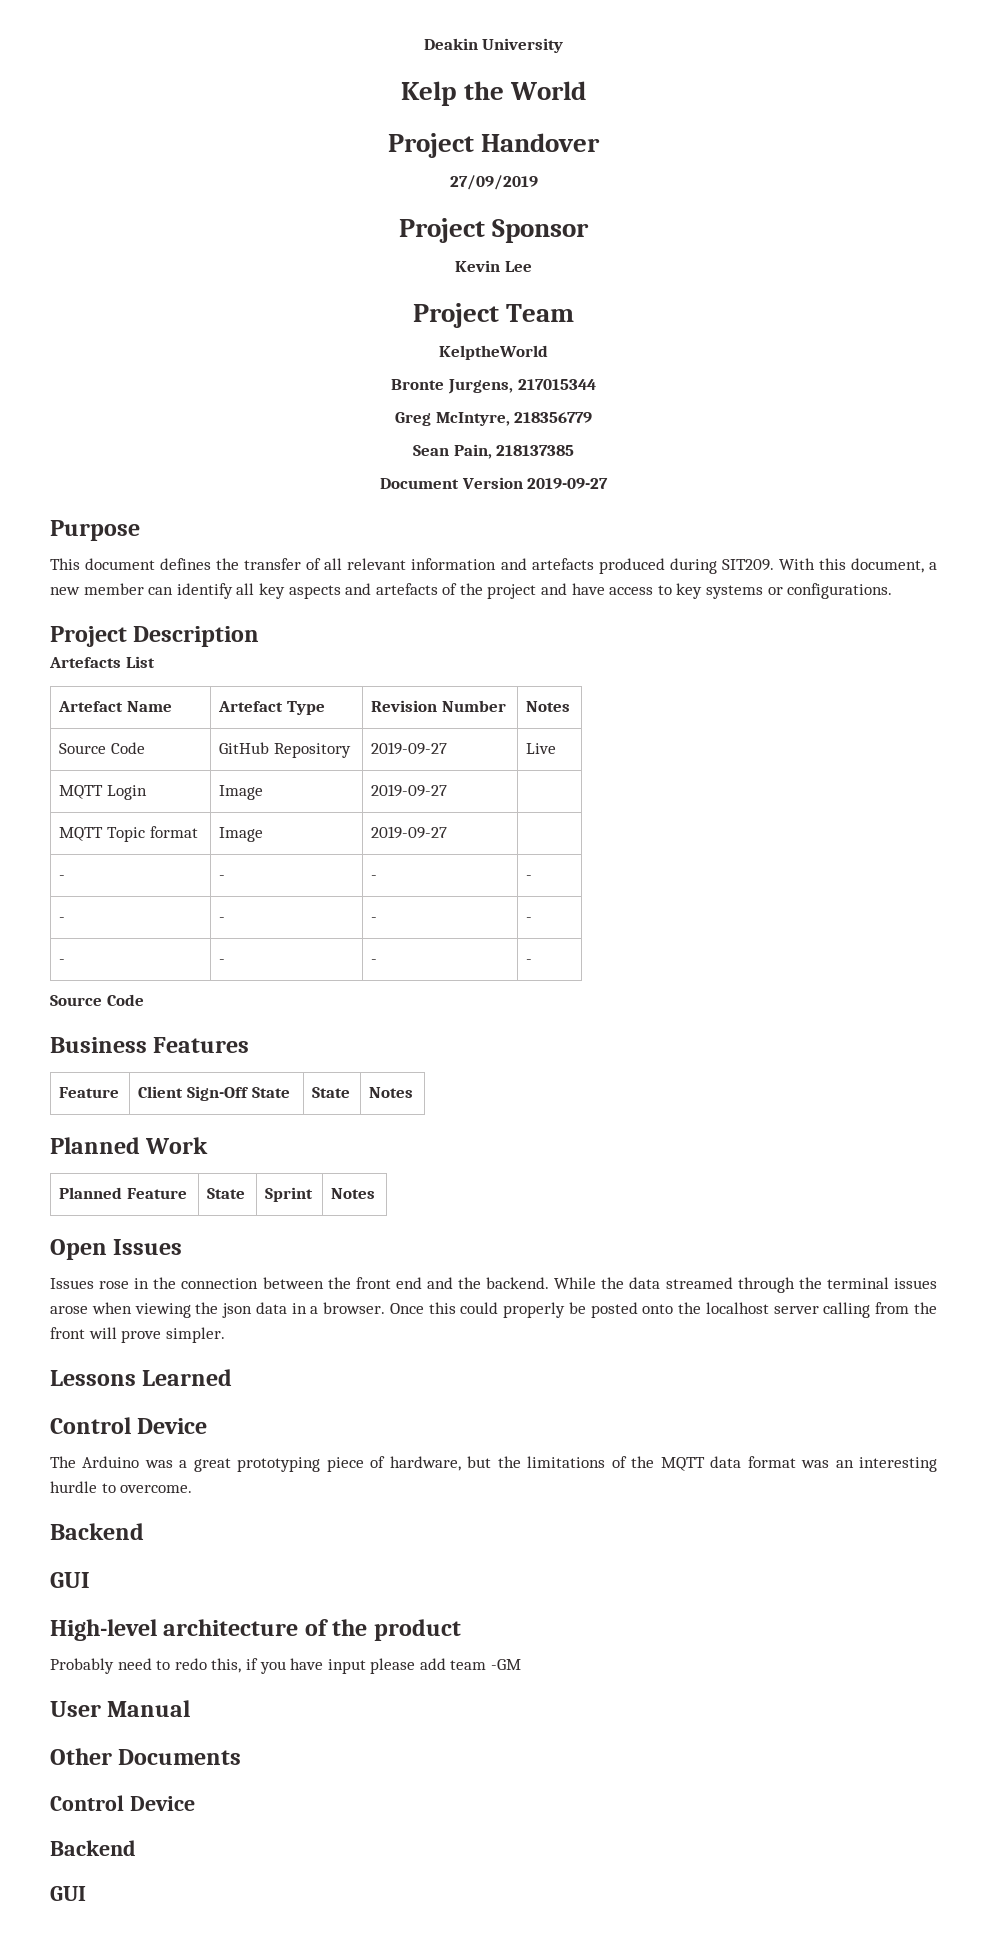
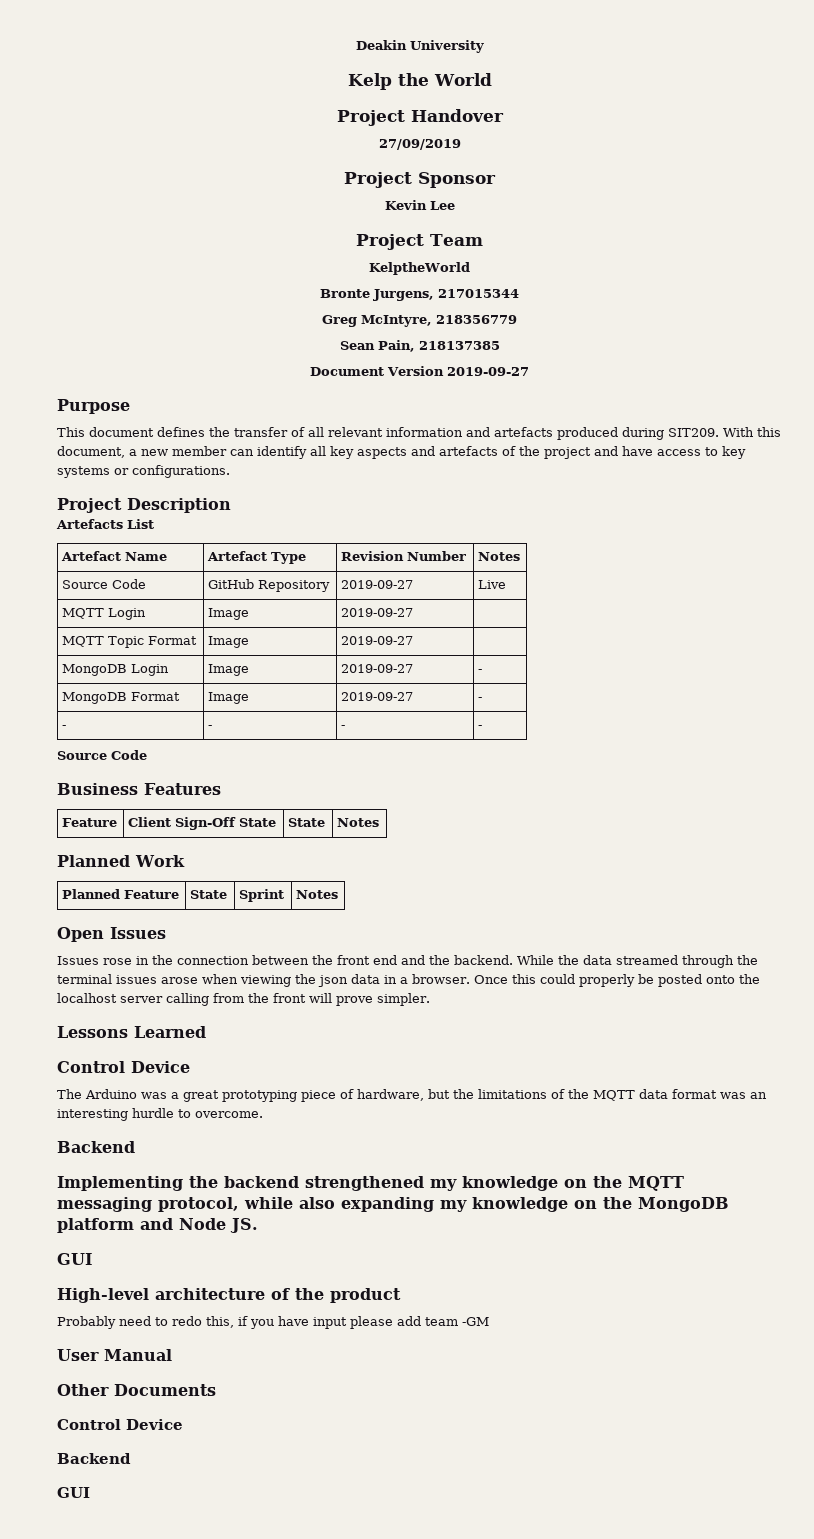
- MQTT Topic format | Image | 2019-09-27 |
- - | - | - | -
- - | - | - | -
+ MQTT Topic Format | Image | 2019-09-27 |
+ MongoDB Login | Image | 2019-09-27 | -
+ MongoDB Format | Image | 2019-09-27 | -
+ Implementing the backend strengthened my knowledge on the MQTT messaging protocol, while also expanding my knowledge on the MongoDB platform and Node JS.

